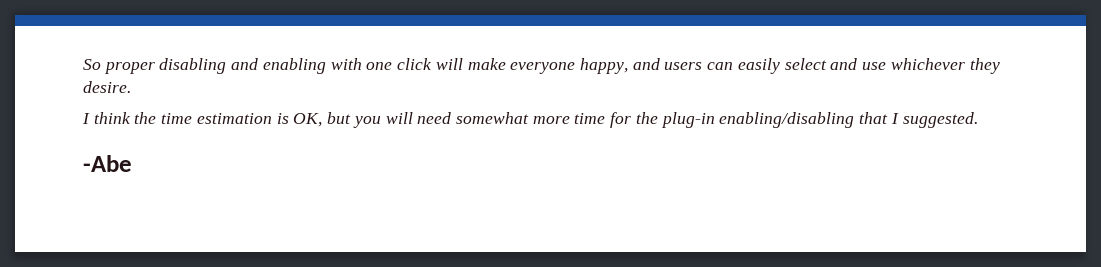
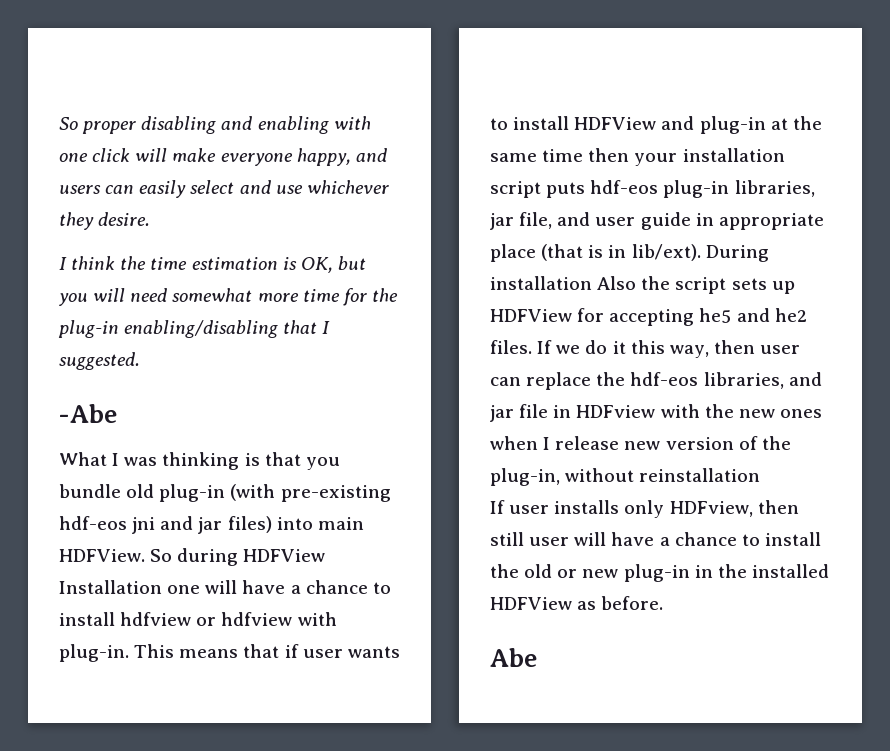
+ What I was thinking is that you bundle old plug-in (with pre-existing hdf-eos jni and jar files) into main HDFView. So during HDFView Installation one will have a chance to install hdfview or hdfview with plug-in. This means that if user wants to install HDFView and plug-in at the same time then your installation script puts hdf-eos plug-in libraries, jar file, and user guide in appropriate place (that is in lib/ext). During installation Also the script sets up HDFView for accepting he5 and he2 files. If we do it this way, then user can replace the hdf-eos libraries, and jar file in HDFview with the new ones when I release new version of the plug-in, without reinstallation
+ If user installs only HDFview, then still user will have a chance to install the old or new plug-in in the installed HDFView as before.
+ Abe

